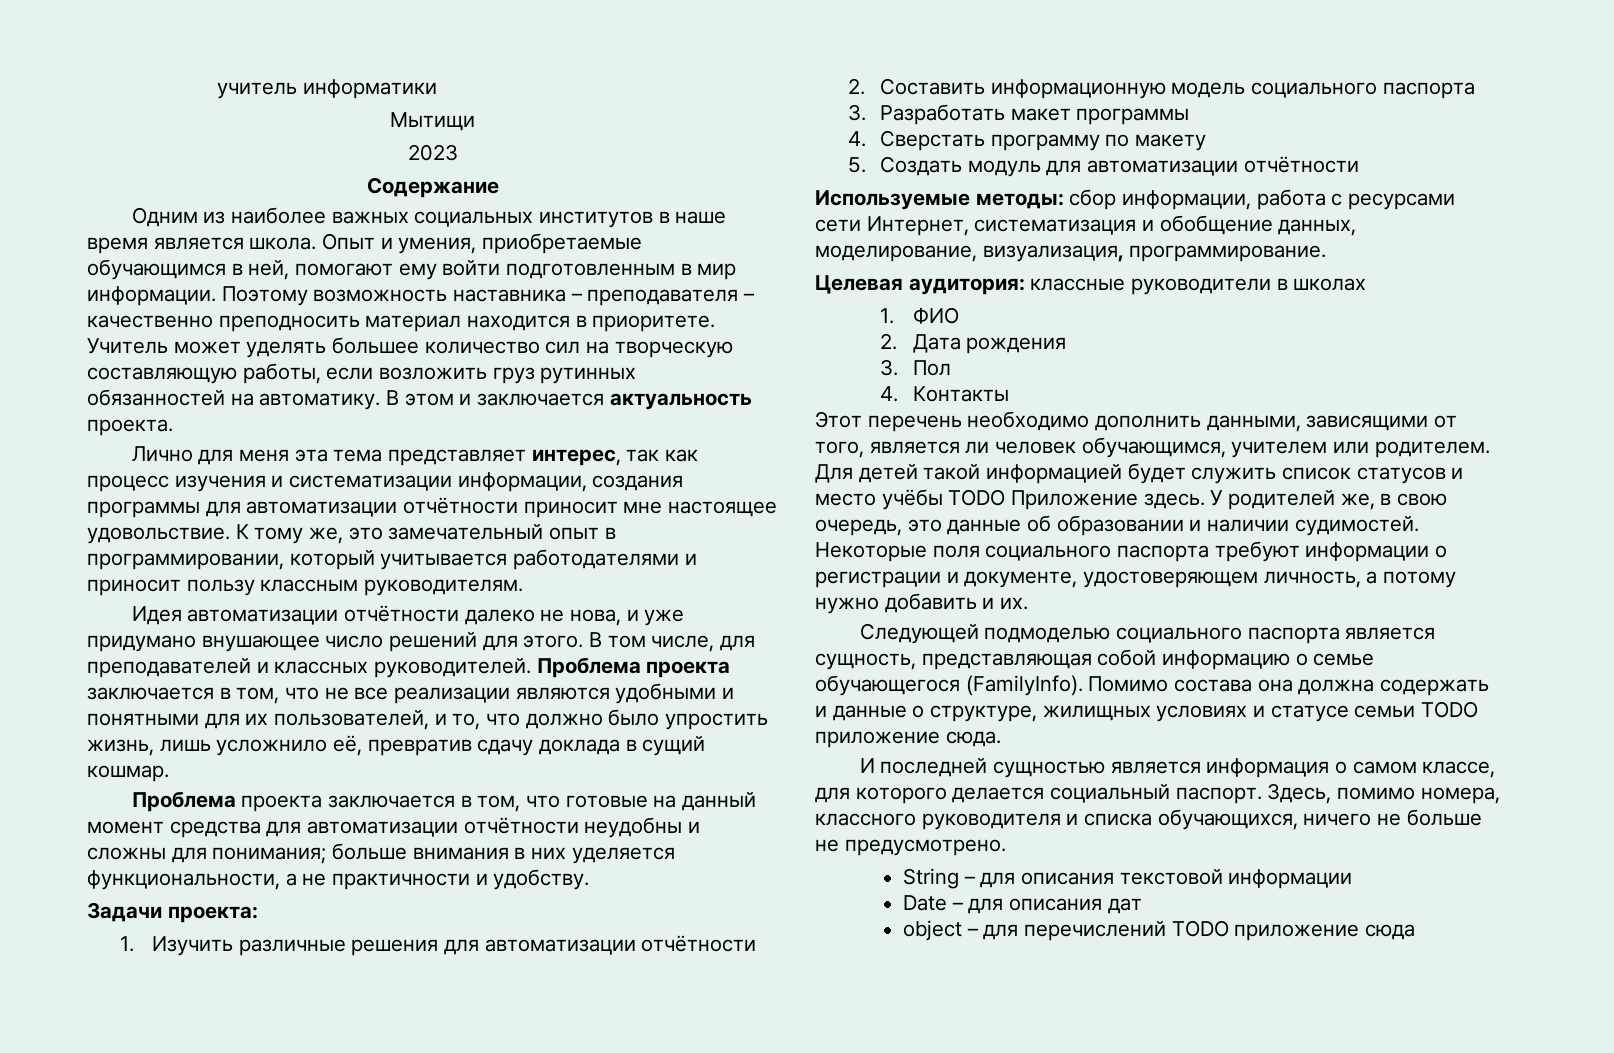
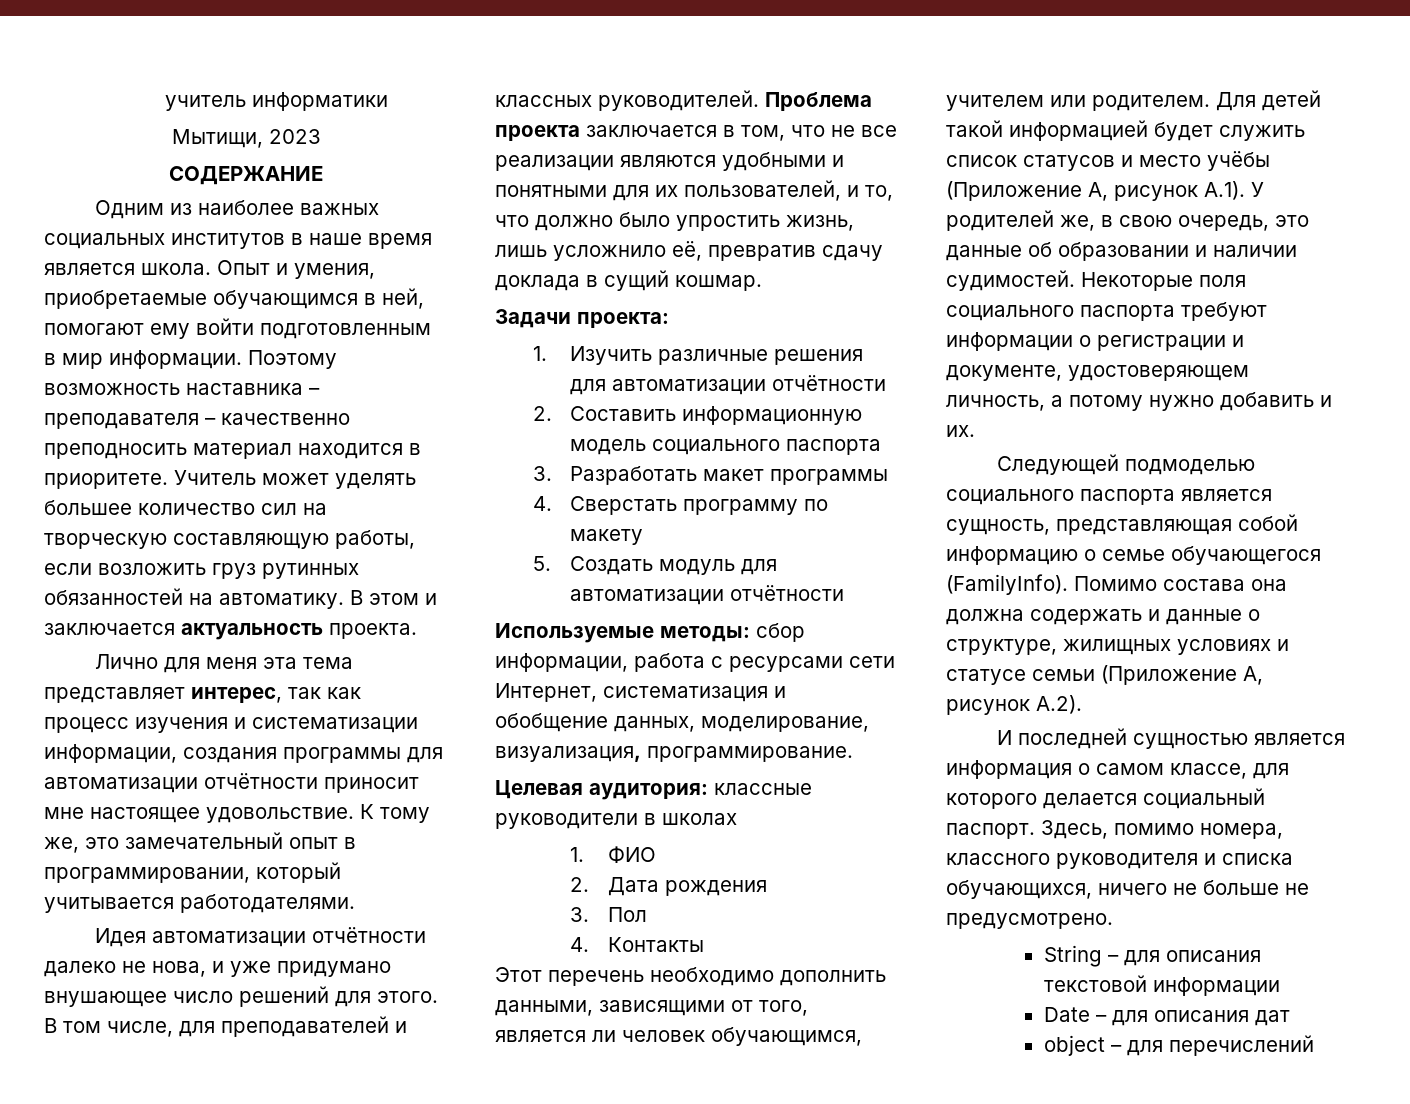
- Мытищи
- 2023
+ Мытищи, 2023
- Содержание
+ СОДЕРЖАНИЕ
- К тому же, это замечательный опыт в программировании, который учитывается работодателями и приносит пользу классным руководителям.
+ К тому же, это замечательный опыт в программировании, который учитывается работодателями.
- Проблема проекта заключается в том, что готовые на данный момент средства для автоматизации отчётности неудобны и сложны для понимания; больше внимания в них уделяется функциональности, а не практичности и удобству.
- Для детей такой информацией будет служить список статусов и место учёбы TODO Приложение здесь. У родителей же, в свою очередь, это данные об образовании и наличии судимостей.
+ Для детей такой информацией будет служить список статусов и место учёбы (Приложение А, рисунок А.1). У родителей же, в свою очередь, это данные об образовании и наличии судимостей.
- Помимо состава она должна содержать и данные о структуре, жилищных условиях и статусе семьи TODO приложение сюда.
+ Помимо состава она должна содержать и данные о структуре, жилищных условиях и статусе семьи (Приложение А, рисунок А.2).
- object – для перечислений TODO приложение сюда
+ object – для перечислений

